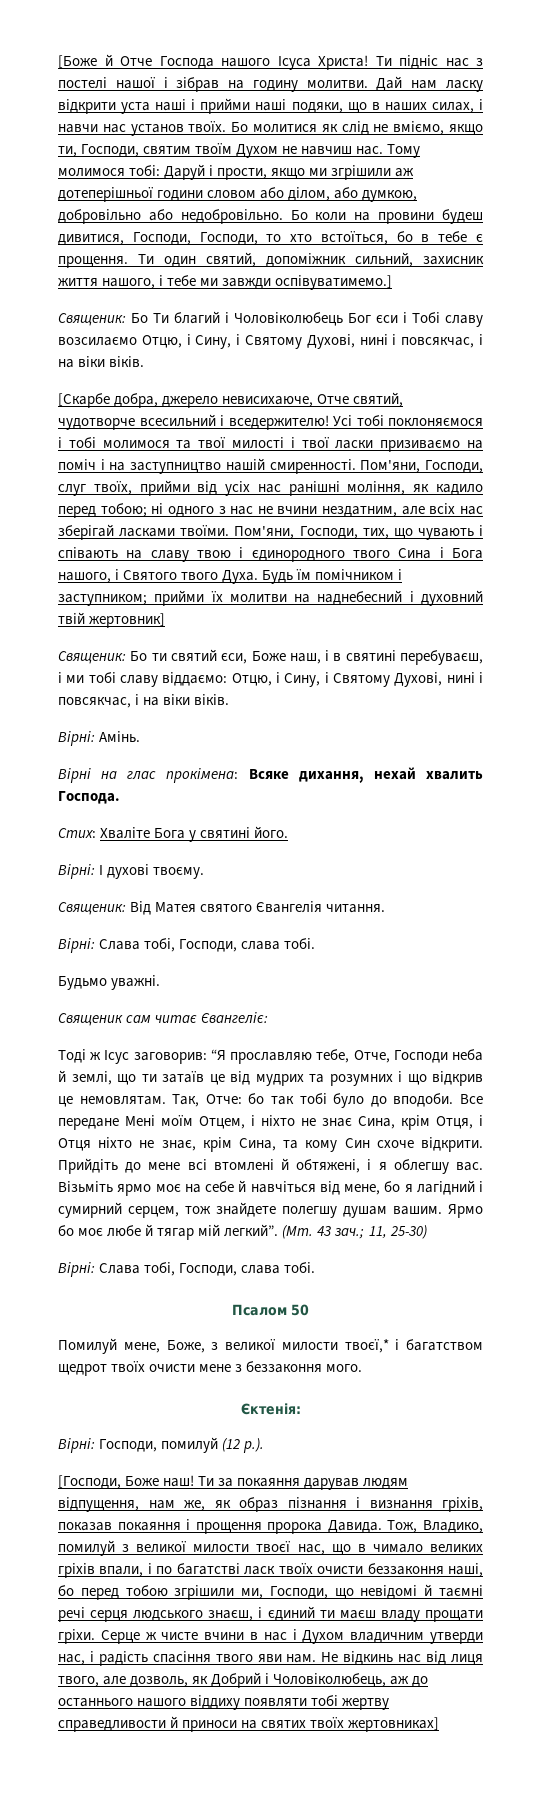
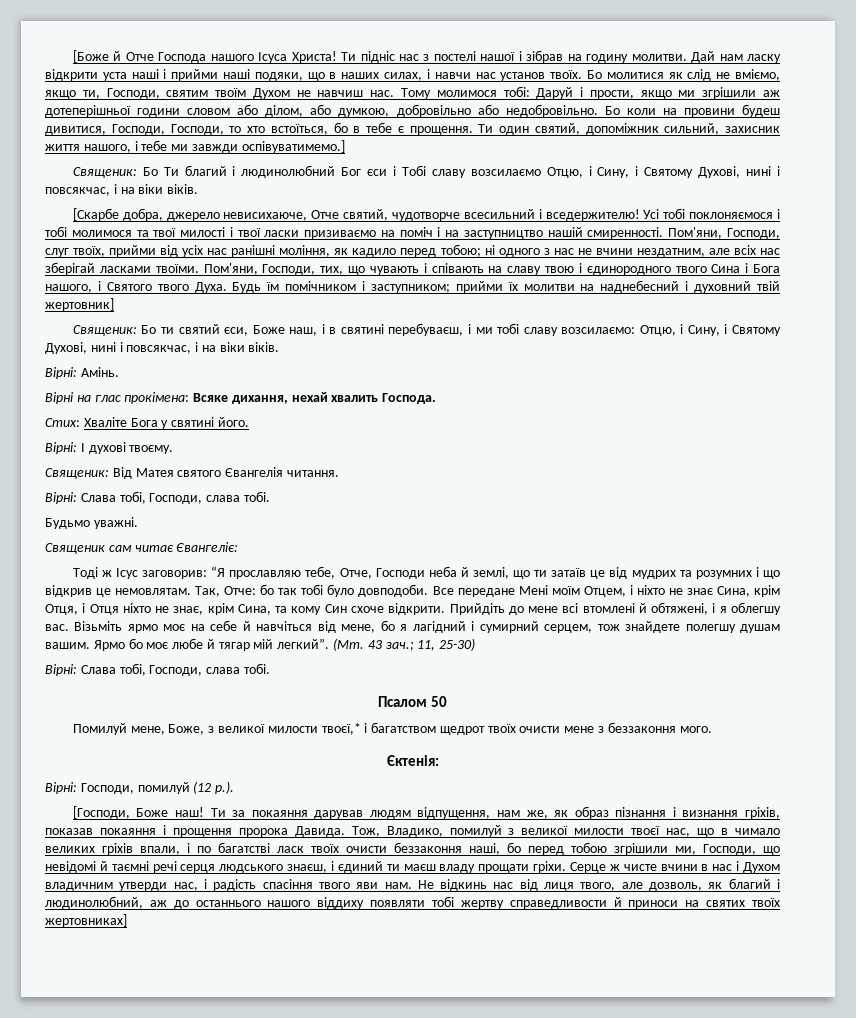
- Священик: Бо Ти благий і Чоловіколюбець Бог єси і Тобі славу возсилаємо Отцю, і Сину, і Святому Духові, нині і повсякчас, і на віки віків.
+ Священик: Бо Ти благий і людинолюбний Бог єси і Тобі славу возсилаємо Отцю, і Сину, і Святому Духові, нині і повсякчас, і на віки віків.
- Священик: Бо ти святий єси, Боже наш, і в святині перебуваєш, і ми тобі славу віддаємо: Отцю, і Сину, і Святому Духові, нині і повсякчас, і на віки віків.
+ Священик: Бо ти святий єси, Боже наш, і в святині перебуваєш, і ми тобі славу возсилаємо: Отцю, і Сину, і Святому Духові, нині і повсякчас, і на віки віків.
- Так, Отче: бо так тобі було до вподоби.
+ Так, Отче: бо так тобі було довподоби.
- Не відкинь нас від лиця твого, але дозволь, як Добрий і Чоловіколюбець, аж до останнього нашого віддиху появляти тобі жертву справедливости й приноси на святих твоїх жертовниках]
+ Не відкинь нас від лиця твого, але дозволь, як благий і людинолюбний, аж до останнього нашого віддиху появляти тобі жертву справедливости й приноси на святих твоїх жертовниках]

